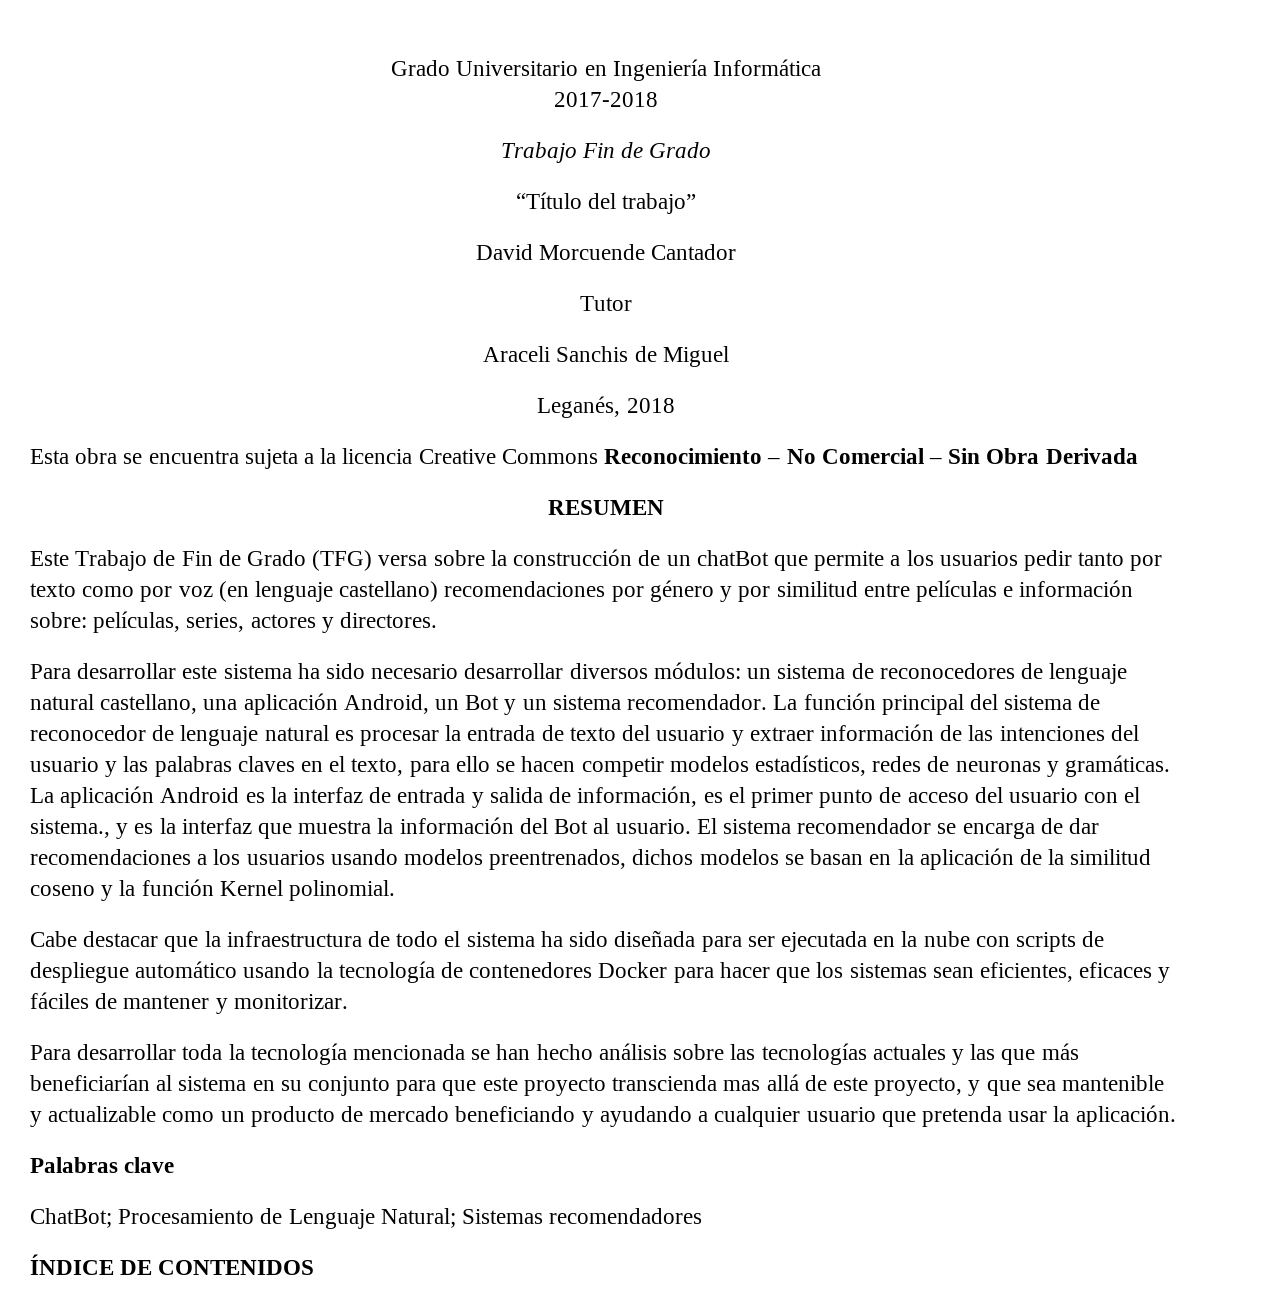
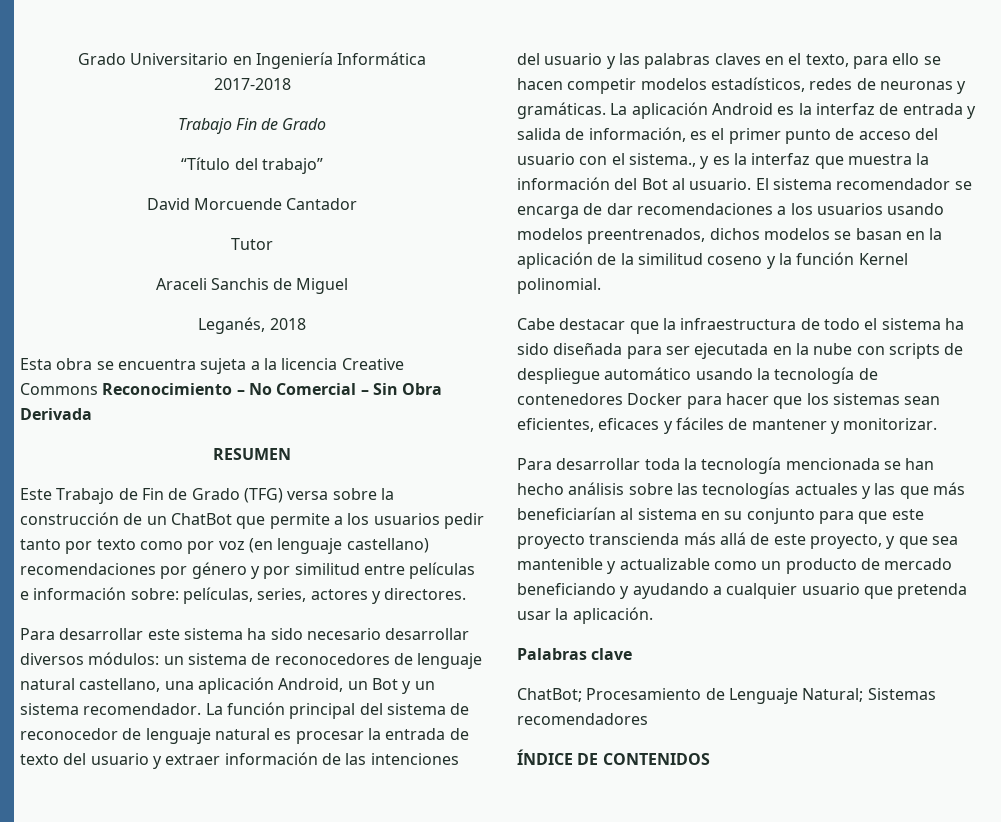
- Este Trabajo de Fin de Grado (TFG) versa sobre la construcción de un chatBot que permite a los usuarios pedir tanto por texto como por voz (en lenguaje castellano) recomendaciones por género y por similitud entre películas e información sobre: películas, series, actores y directores.
+ Este Trabajo de Fin de Grado (TFG) versa sobre la construcción de un ChatBot que permite a los usuarios pedir tanto por texto como por voz (en lenguaje castellano) recomendaciones por género y por similitud entre películas e información sobre: películas, series, actores y directores.
- Para desarrollar toda la tecnología mencionada se han hecho análisis sobre las tecnologías actuales y las que más beneficiarían al sistema en su conjunto para que este proyecto transcienda mas allá de este proyecto, y que sea mantenible y actualizable como un producto de mercado beneficiando y ayudando a cualquier usuario que pretenda usar la aplicación.
+ Para desarrollar toda la tecnología mencionada se han hecho análisis sobre las tecnologías actuales y las que más beneficiarían al sistema en su conjunto para que este proyecto transcienda más allá de este proyecto, y que sea mantenible y actualizable como un producto de mercado beneficiando y ayudando a cualquier usuario que pretenda usar la aplicación.

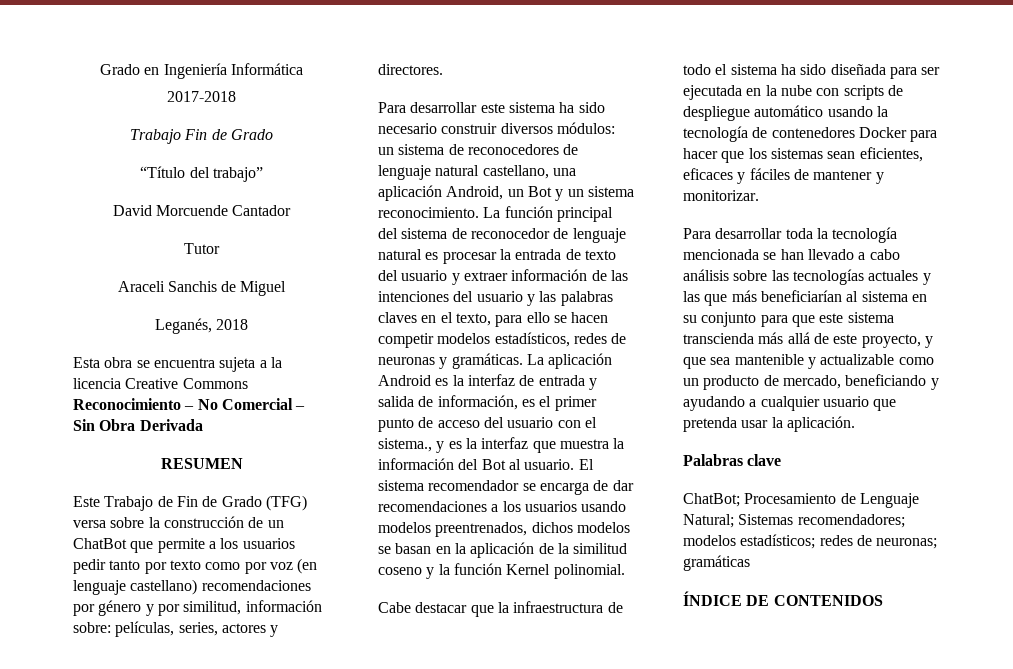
- Grado Universitario en Ingeniería Informática
+ Grado en Ingeniería Informática
- Este Trabajo de Fin de Grado (TFG) versa sobre la construcción de un ChatBot que permite a los usuarios pedir tanto por texto como por voz (en lenguaje castellano) recomendaciones por género y por similitud entre películas e información sobre: películas, series, actores y directores.
+ Este Trabajo de Fin de Grado (TFG) versa sobre la construcción de un ChatBot que permite a los usuarios pedir tanto por texto como por voz (en lenguaje castellano) recomendaciones por género y por similitud, información sobre: películas, series, actores y directores.
- Para desarrollar este sistema ha sido necesario desarrollar diversos módulos: un sistema de reconocedores de lenguaje natural castellano, una aplicación Android, un Bot y un sistema recomendador.
+ Para desarrollar este sistema ha sido necesario construir diversos módulos: un sistema de reconocedores de lenguaje natural castellano, una aplicación Android, un Bot y un sistema reconocimiento.
- Para desarrollar toda la tecnología mencionada se han hecho análisis sobre las tecnologías actuales y las que más beneficiarían al sistema en su conjunto para que este proyecto transcienda más allá de este proyecto, y que sea mantenible y actualizable como un producto de mercado beneficiando y ayudando a cualquier usuario que pretenda usar la aplicación.
+ Para desarrollar toda la tecnología mencionada se han llevado a cabo análisis sobre las tecnologías actuales y las que más beneficiarían al sistema en su conjunto para que este sistema transcienda más allá de este proyecto, y que sea mantenible y actualizable como un producto de mercado, beneficiando y ayudando a cualquier usuario que pretenda usar la aplicación.
- ChatBot; Procesamiento de Lenguaje Natural; Sistemas recomendadores
+ ChatBot; Procesamiento de Lenguaje Natural; Sistemas recomendadores; modelos estadísticos; redes de neuronas; gramáticas

